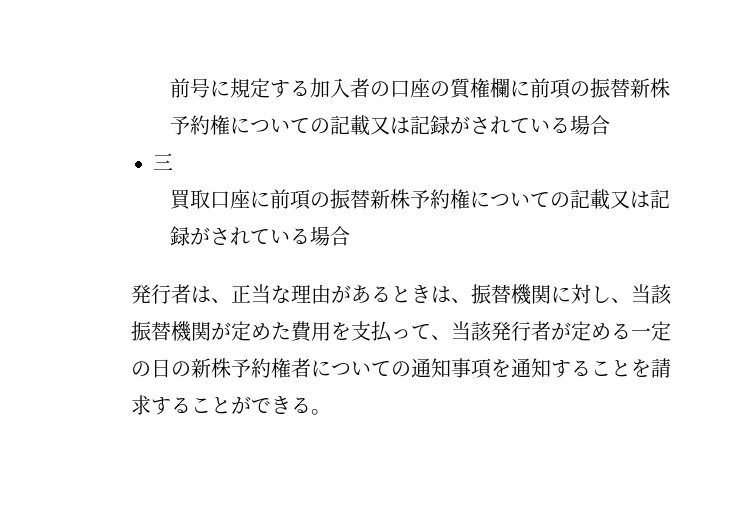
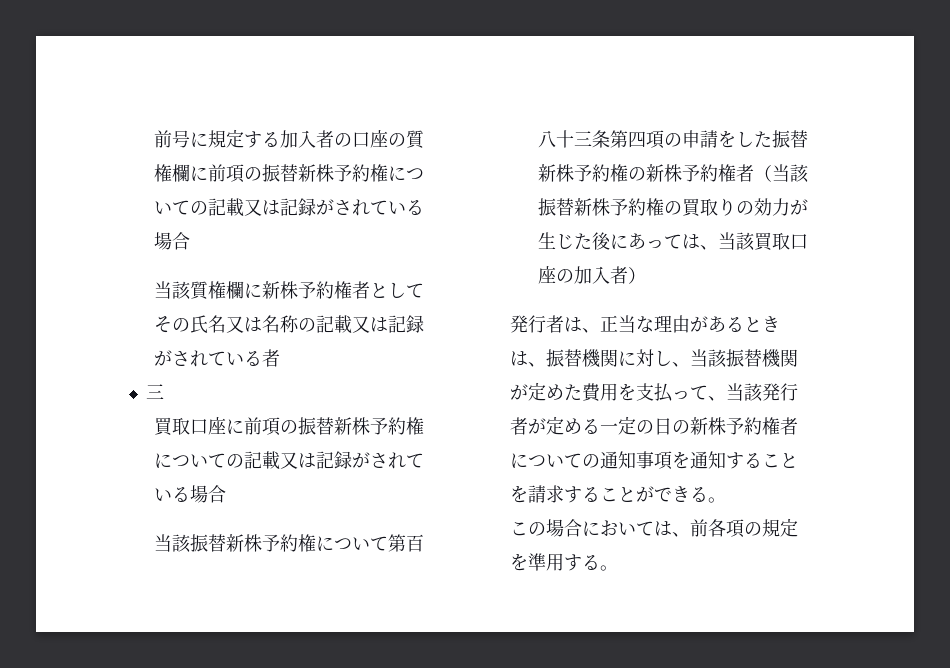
+ 当該質権欄に新株予約権者としてその氏名又は名称の記載又は記録がされている者
+ 当該振替新株予約権について第百八十三条第四項の申請をした振替新株予約権の新株予約権者（当該振替新株予約権の買取りの効力が生じた後にあっては、当該買取口座の加入者）
+ この場合においては、前各項の規定を準用する。

